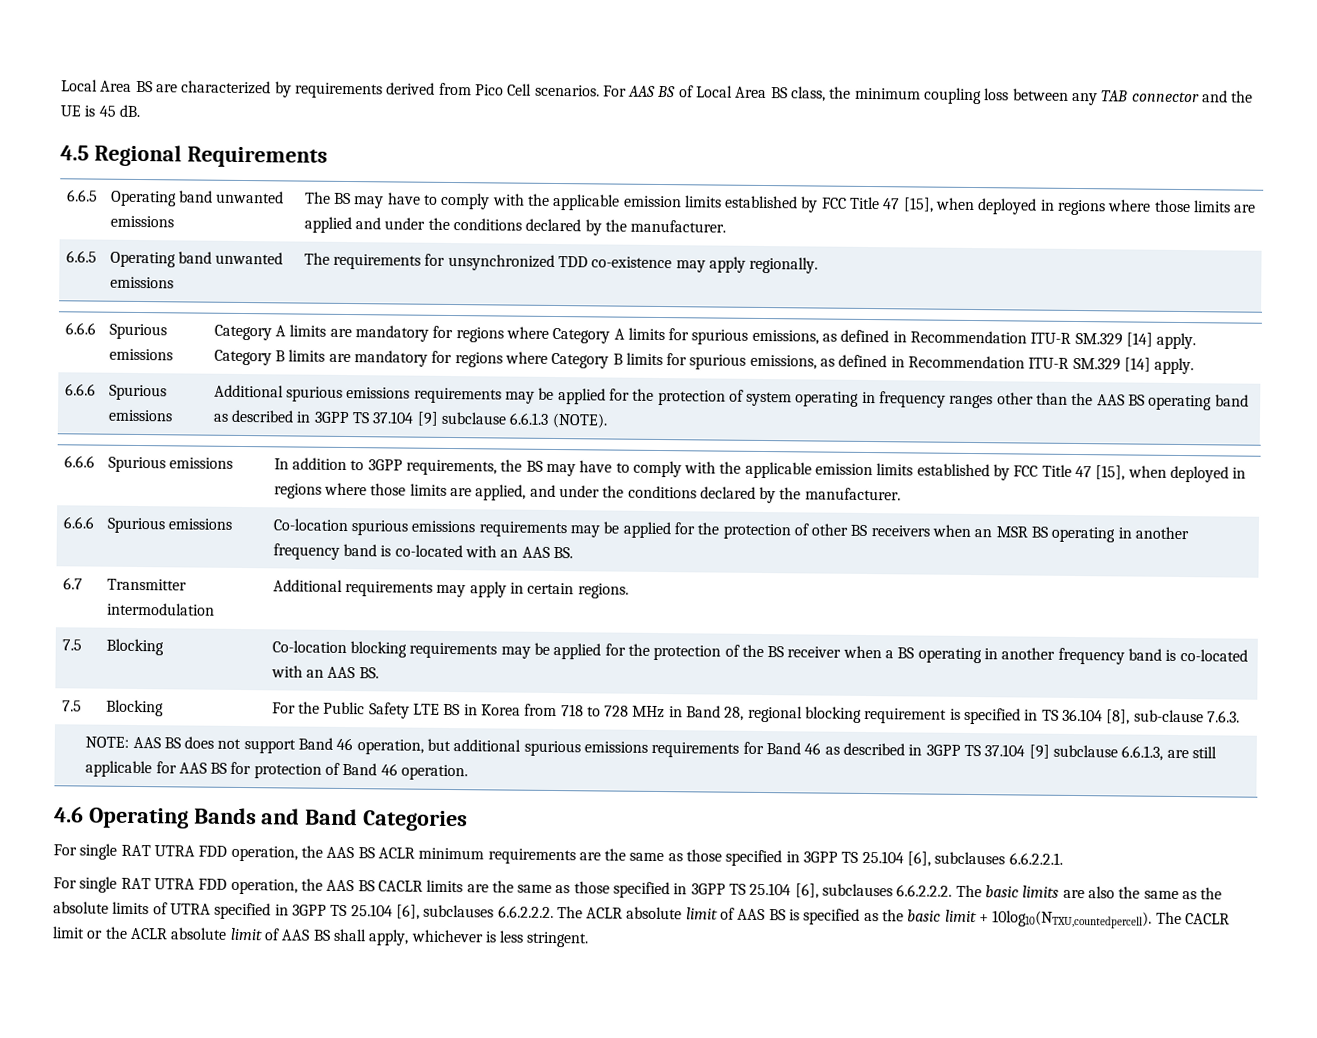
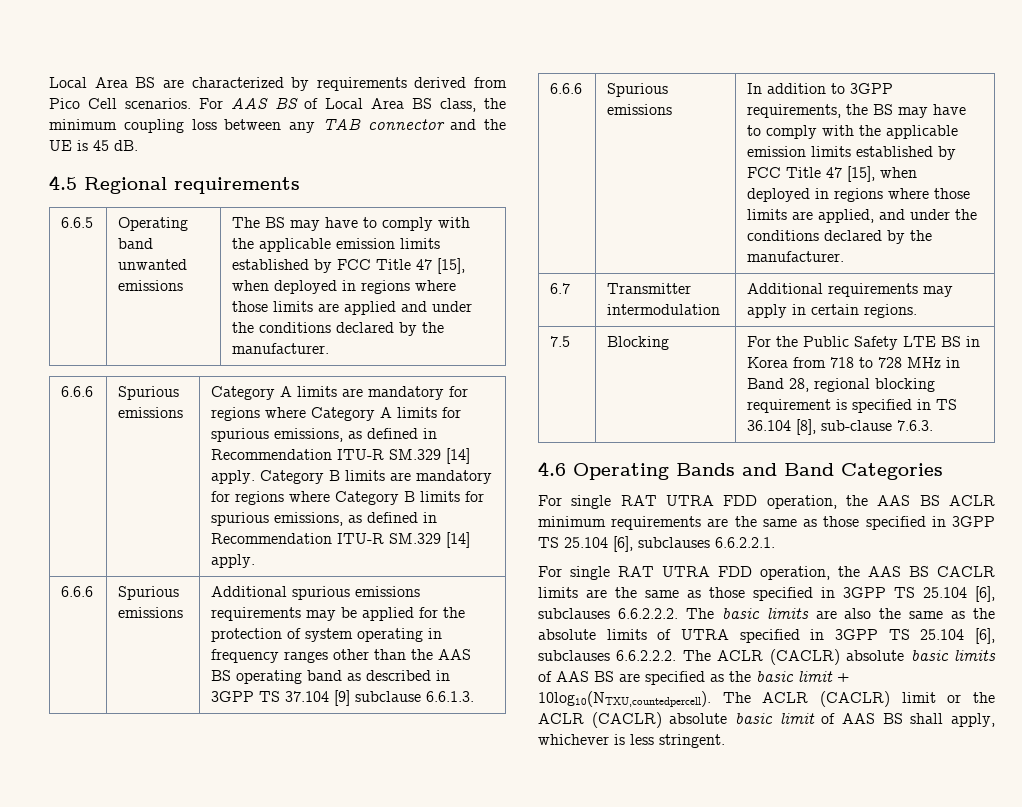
- 4.5 Regional Requirements
+ 4.5 Regional requirements
- 6.6.5 | Operating band unwanted emissions | The requirements for unsynchronized TDD co-existence may apply regionally.
- 6.6.6 | Spurious emissions | Additional spurious emissions requirements may be applied for the protection of system operating in frequency ranges other than the AAS BS operating band as described in 3GPP TS 37.104 [9] subclause 6.6.1.3 (NOTE).
+ 6.6.6 | Spurious emissions | Additional spurious emissions requirements may be applied for the protection of system operating in frequency ranges other than the AAS BS operating band as described in 3GPP TS 37.104 [9] subclause 6.6.1.3.
- 6.6.6 | Spurious emissions | Co-location spurious emissions requirements may be applied for the protection of other BS receivers when an MSR BS operating in another frequency band is co-located with an AAS BS.
- 7.5 | Blocking | Co-location blocking requirements may be applied for the protection of the BS receiver when a BS operating in another frequency band is co-located with an AAS BS.
- NOTE: AAS BS does not support Band 46 operation, but additional spurious emissions requirements for Band 46 as described in 3GPP TS 37.104 [9] subclause 6.6.1.3, are still applicable for AAS BS for protection of Band 46 operation.
- For single RAT UTRA FDD operation, the AAS BS CACLR limits are the same as those specified in 3GPP TS 25.104 [6], subclauses 6.6.2.2.2. The basic limits are also the same as the absolute limits of UTRA specified in 3GPP TS 25.104 [6], subclauses 6.6.2.2.2. The ACLR absolute limit of AAS BS is specified as the basic limit + 10log10(NTXU,countedpercell).
+ For single RAT UTRA FDD operation, the AAS BS CACLR limits are the same as those specified in 3GPP TS 25.104 [6], subclauses 6.6.2.2.2. The basic limits are also the same as the absolute limits of UTRA specified in 3GPP TS 25.104 [6], subclauses 6.6.2.2.2. The ACLR (CACLR) absolute basic limits of AAS BS are specified as the basic limit + 10log10(NTXU,countedpercell).
- The CACLR limit or the ACLR absolute limit of AAS BS shall apply, whichever is less stringent.
+ The ACLR (CACLR) limit or the ACLR (CACLR) absolute basic limit of AAS BS shall apply, whichever is less stringent.

